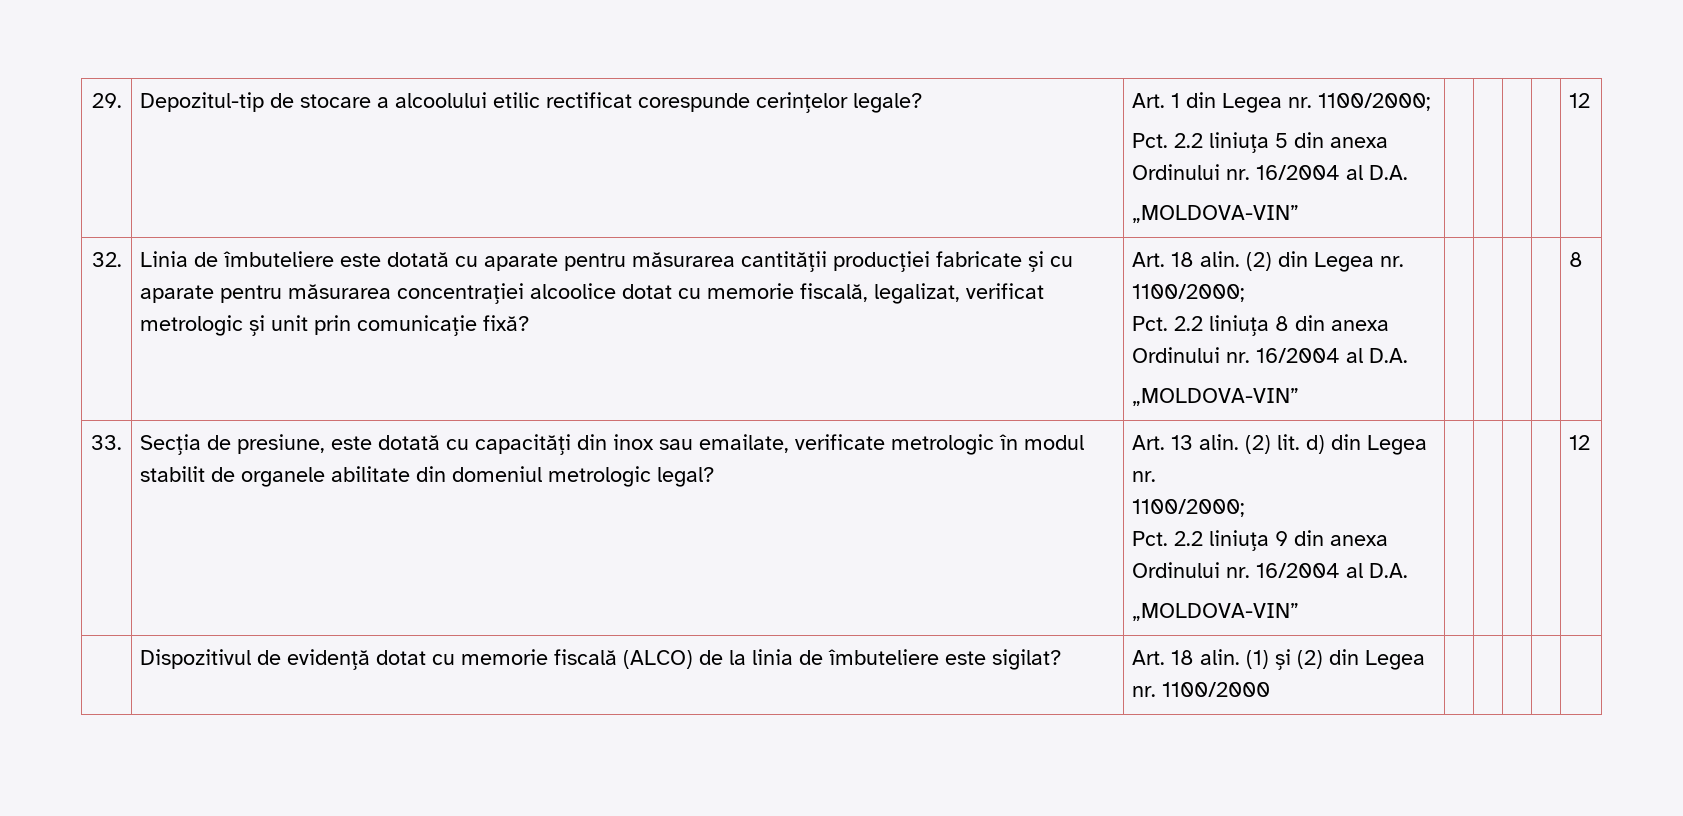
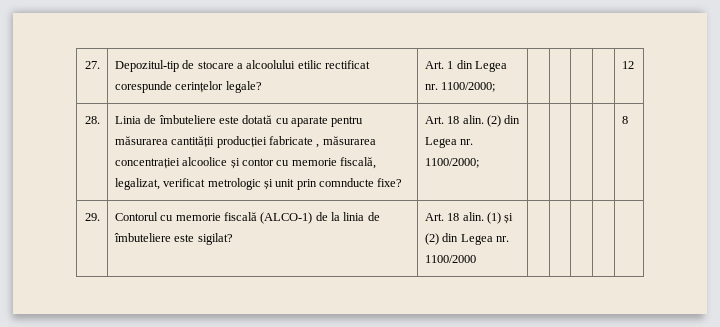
- 29. | Depozitul-tip de stocare a alcoolului etilic rectificat corespunde cerințelor legale? | Art. 1 din Legea nr. 1100/2000;
- Pct. 2.2 liniuța 5 din anexa Ordinului nr. 16/2004 al D.A.
- „MOLDOVA-VIN” | | | | | 12
- 32. | Linia de îmbuteliere este dotată cu aparate pentru măsurarea cantității producției fabricate și cu aparate pentru măsurarea concentrației alcoolice dotat cu memorie fiscală, legalizat, verificat metrologic și unit prin comunicaţie fixă? | Art. 18 alin. (2) din Legea nr. 1100/2000;
- Pct. 2.2 liniuța 8 din anexa Ordinului nr. 16/2004 al D.A.
- „MOLDOVA-VIN” | | | | | 8
- 33. | Secţia de presiune, este dotată cu capacităţi din inox sau emailate, verificate metrologic în modul stabilit de organele abilitate din domeniul metrologic legal? | Art. 13 alin. (2) lit. d) din Legea nr.
- 1100/2000;
- Pct. 2.2 liniuța 9 din anexa Ordinului nr. 16/2004 al D.A.
- „MOLDOVA-VIN” | | | | | 12
- | Dispozitivul de evidență dotat cu memorie fiscală (ALCO) de la linia de îmbuteliere este sigilat? | Art. 18 alin. (1) și (2) din Legea nr. 1100/2000 | | | | |
+ 27. | Depozitul-tip de stocare a alcoolului etilic rectificat corespunde cerințelor legale? | Art. 1 din Legea nr. 1100/2000; | | | | | 12
+ 28. | Linia de îmbuteliere este dotată cu aparate pentru măsurarea cantității producției fabricate , măsurarea concentrației alcoolice și contor cu memorie fiscală, legalizat, verificat metrologic și unit prin comnducte fixe? | Art. 18 alin. (2) din Legea nr. 1100/2000; | | | | | 8
+ 29. | Contorul cu memorie fiscală (ALCO-1) de la linia de îmbuteliere este sigilat? | Art. 18 alin. (1) și (2) din Legea nr. 1100/2000 | | | | |

